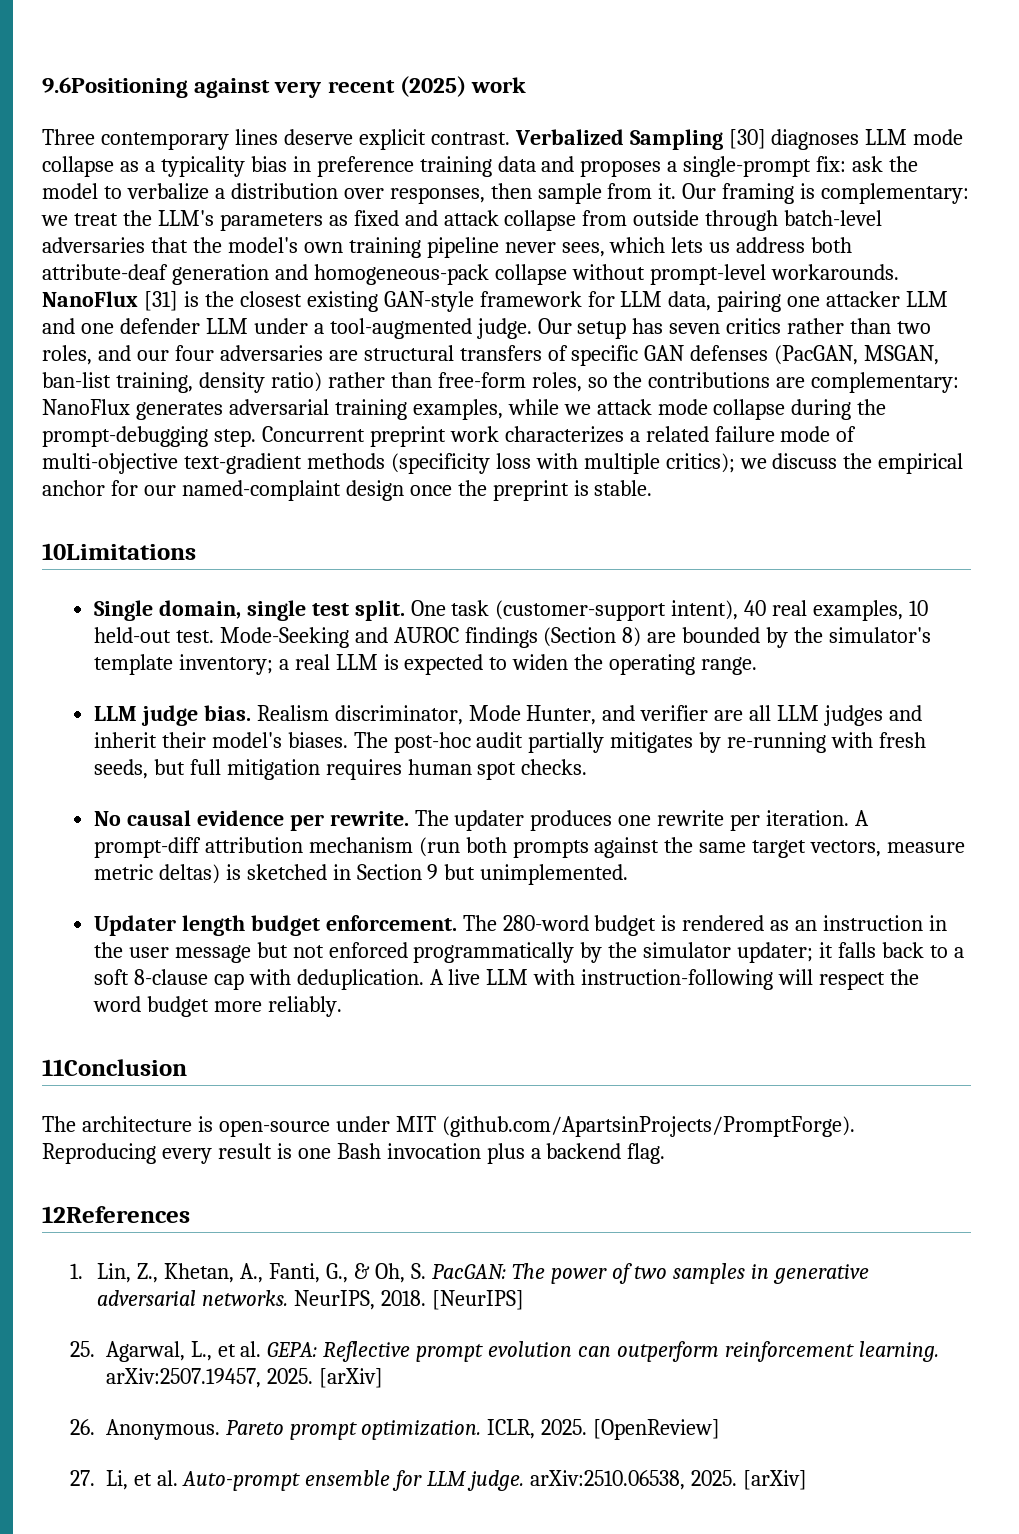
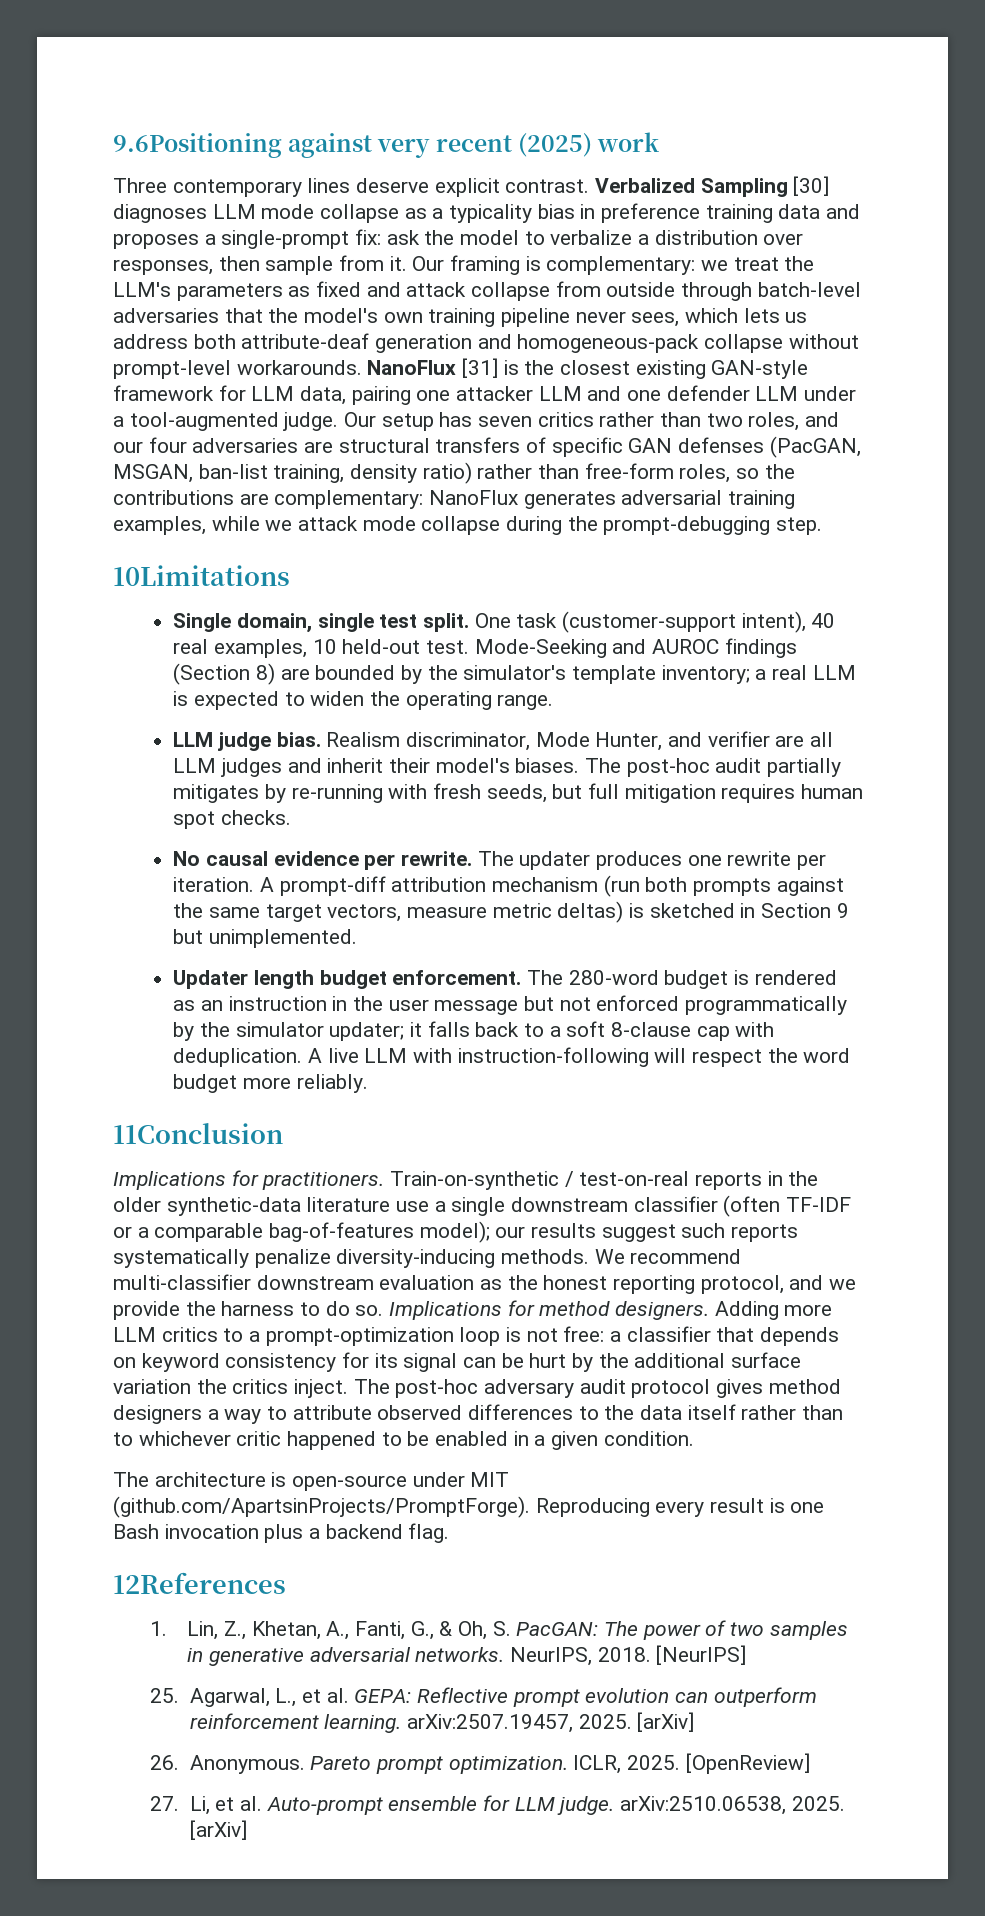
- Concurrent preprint work characterizes a related failure mode of multi-objective text-gradient methods (specificity loss with multiple critics); we discuss the empirical anchor for our named-complaint design once the preprint is stable.
+ Implications for practitioners. Train-on-synthetic / test-on-real reports in the older synthetic-data literature use a single downstream classifier (often TF-IDF or a comparable bag-of-features model); our results suggest such reports systematically penalize diversity-inducing methods. We recommend multi-classifier downstream evaluation as the honest reporting protocol, and we provide the harness to do so. Implications for method designers. Adding more LLM critics to a prompt-optimization loop is not free: a classifier that depends on keyword consistency for its signal can be hurt by the additional surface variation the critics inject. The post-hoc adversary audit protocol gives method designers a way to attribute observed differences to the data itself rather than to whichever critic happened to be enabled in a given condition.

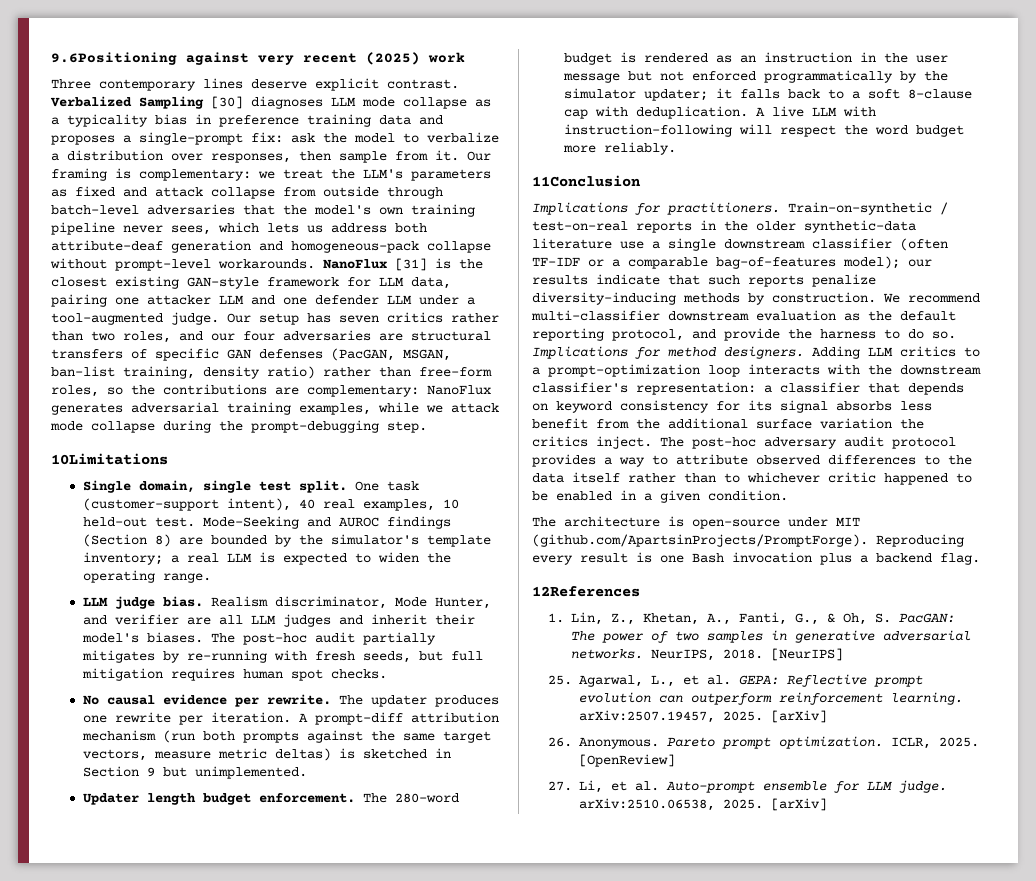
- Train-on-synthetic / test-on-real reports in the older synthetic-data literature use a single downstream classifier (often TF-IDF or a comparable bag-of-features model); our results suggest such reports systematically penalize diversity-inducing methods.
+ Train-on-synthetic / test-on-real reports in the older synthetic-data literature use a single downstream classifier (often TF-IDF or a comparable bag-of-features model); our results indicate that such reports penalize diversity-inducing methods by construction.
- We recommend multi-classifier downstream evaluation as the honest reporting protocol, and we provide the harness to do so.
+ We recommend multi-classifier downstream evaluation as the default reporting protocol, and provide the harness to do so.
- Adding more LLM critics to a prompt-optimization loop is not free: a classifier that depends on keyword consistency for its signal can be hurt by the additional surface variation the critics inject.
+ Adding LLM critics to a prompt-optimization loop interacts with the downstream classifier's representation: a classifier that depends on keyword consistency for its signal absorbs less benefit from the additional surface variation the critics inject.
- The post-hoc adversary audit protocol gives method designers a way to attribute observed differences to the data itself rather than to whichever critic happened to be enabled in a given condition.
+ The post-hoc adversary audit protocol provides a way to attribute observed differences to the data itself rather than to whichever critic happened to be enabled in a given condition.

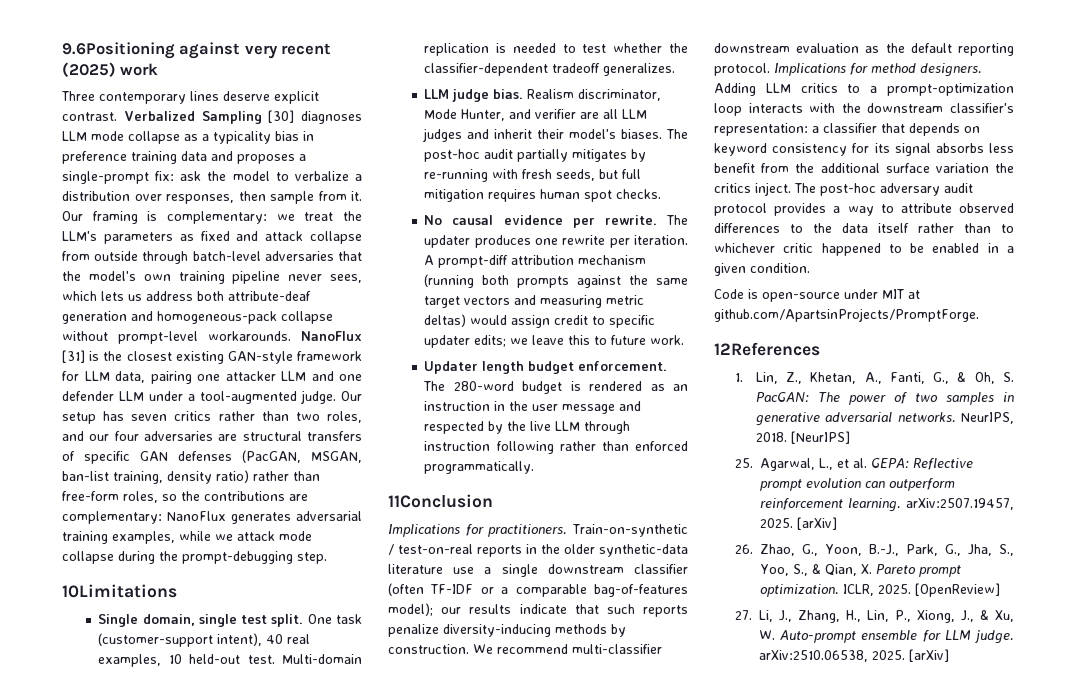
- Mode-Seeking and AUROC findings (Section 8) are bounded by the simulator's template inventory; a real LLM is expected to widen the operating range.
+ Multi-domain replication is needed to test whether the classifier-dependent tradeoff generalizes.
- A prompt-diff attribution mechanism (run both prompts against the same target vectors, measure metric deltas) is sketched in Section 9 but unimplemented.
+ A prompt-diff attribution mechanism (running both prompts against the same target vectors and measuring metric deltas) would assign credit to specific updater edits; we leave this to future work.
- The 280-word budget is rendered as an instruction in the user message but not enforced programmatically by the simulator updater; it falls back to a soft 8-clause cap with deduplication. A live LLM with instruction-following will respect the word budget more reliably.
+ The 280-word budget is rendered as an instruction in the user message and respected by the live LLM through instruction following rather than enforced programmatically.
- We recommend multi-classifier downstream evaluation as the default reporting protocol, and provide the harness to do so.
+ We recommend multi-classifier downstream evaluation as the default reporting protocol.
- The architecture is open-source under MIT (github.com/ApartsinProjects/PromptForge). Reproducing every result is one Bash invocation plus a backend flag.
+ Code is open-source under MIT at github.com/ApartsinProjects/PromptForge.
- 26. Anonymous. Pareto prompt optimization.
+ 26. Zhao, G., Yoon, B.-J., Park, G., Jha, S., Yoo, S., & Qian, X. Pareto prompt optimization.
- 27. Li, et al. Auto-prompt ensemble for LLM judge. arXiv:2510.06538, 2025.
+ 27. Li, J., Zhang, H., Lin, P., Xiong, J., & Xu, W. Auto-prompt ensemble for LLM judge. arXiv:2510.06538, 2025.

